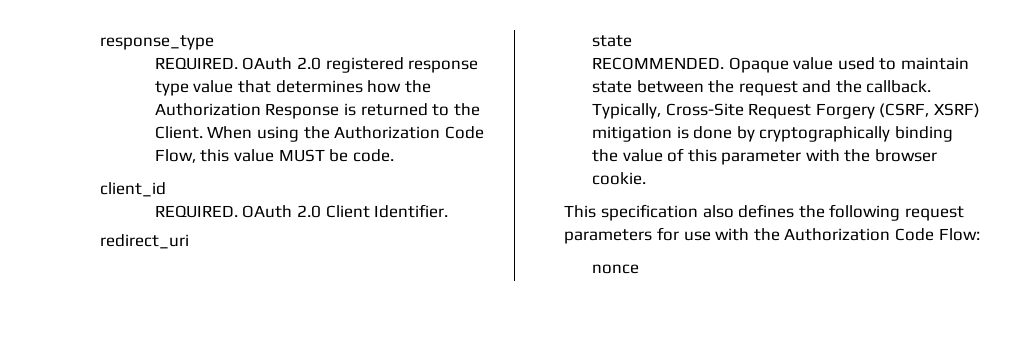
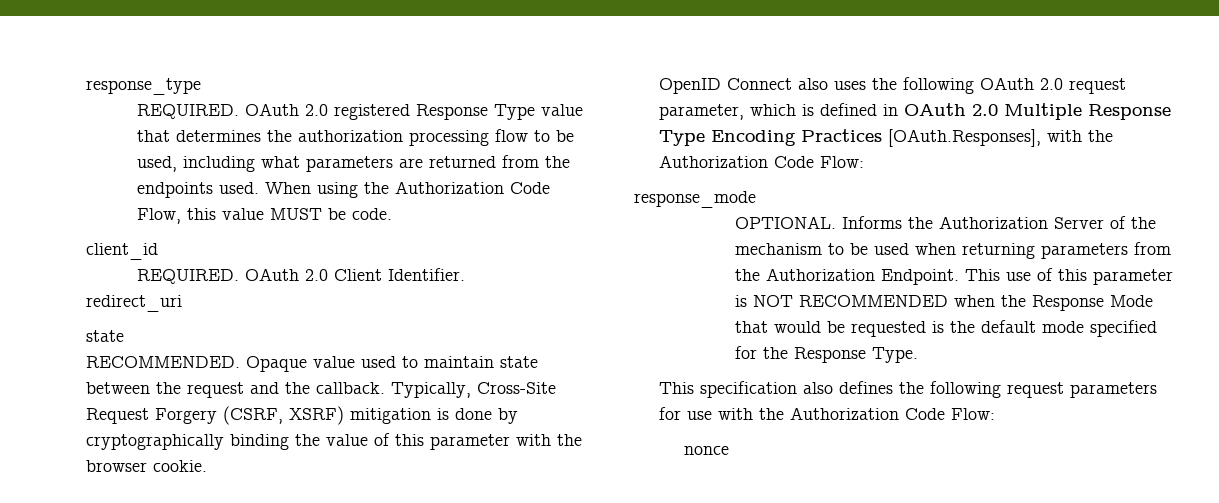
- OAuth 2.0 registered response type value that determines how the Authorization Response is returned to the Client.
+ OAuth 2.0 registered Response Type value that determines the authorization processing flow to be used, including what parameters are returned from the endpoints used.
+ OpenID Connect also uses the following OAuth 2.0 request parameter, which is defined in OAuth 2.0 Multiple Response Type Encoding Practices [OAuth.Responses], with the Authorization Code Flow:
+ response_mode
+ OPTIONAL. Informs the Authorization Server of the mechanism to be used when returning parameters from the Authorization Endpoint. This use of this parameter is NOT RECOMMENDED when the Response Mode that would be requested is the default mode specified for the Response Type.

